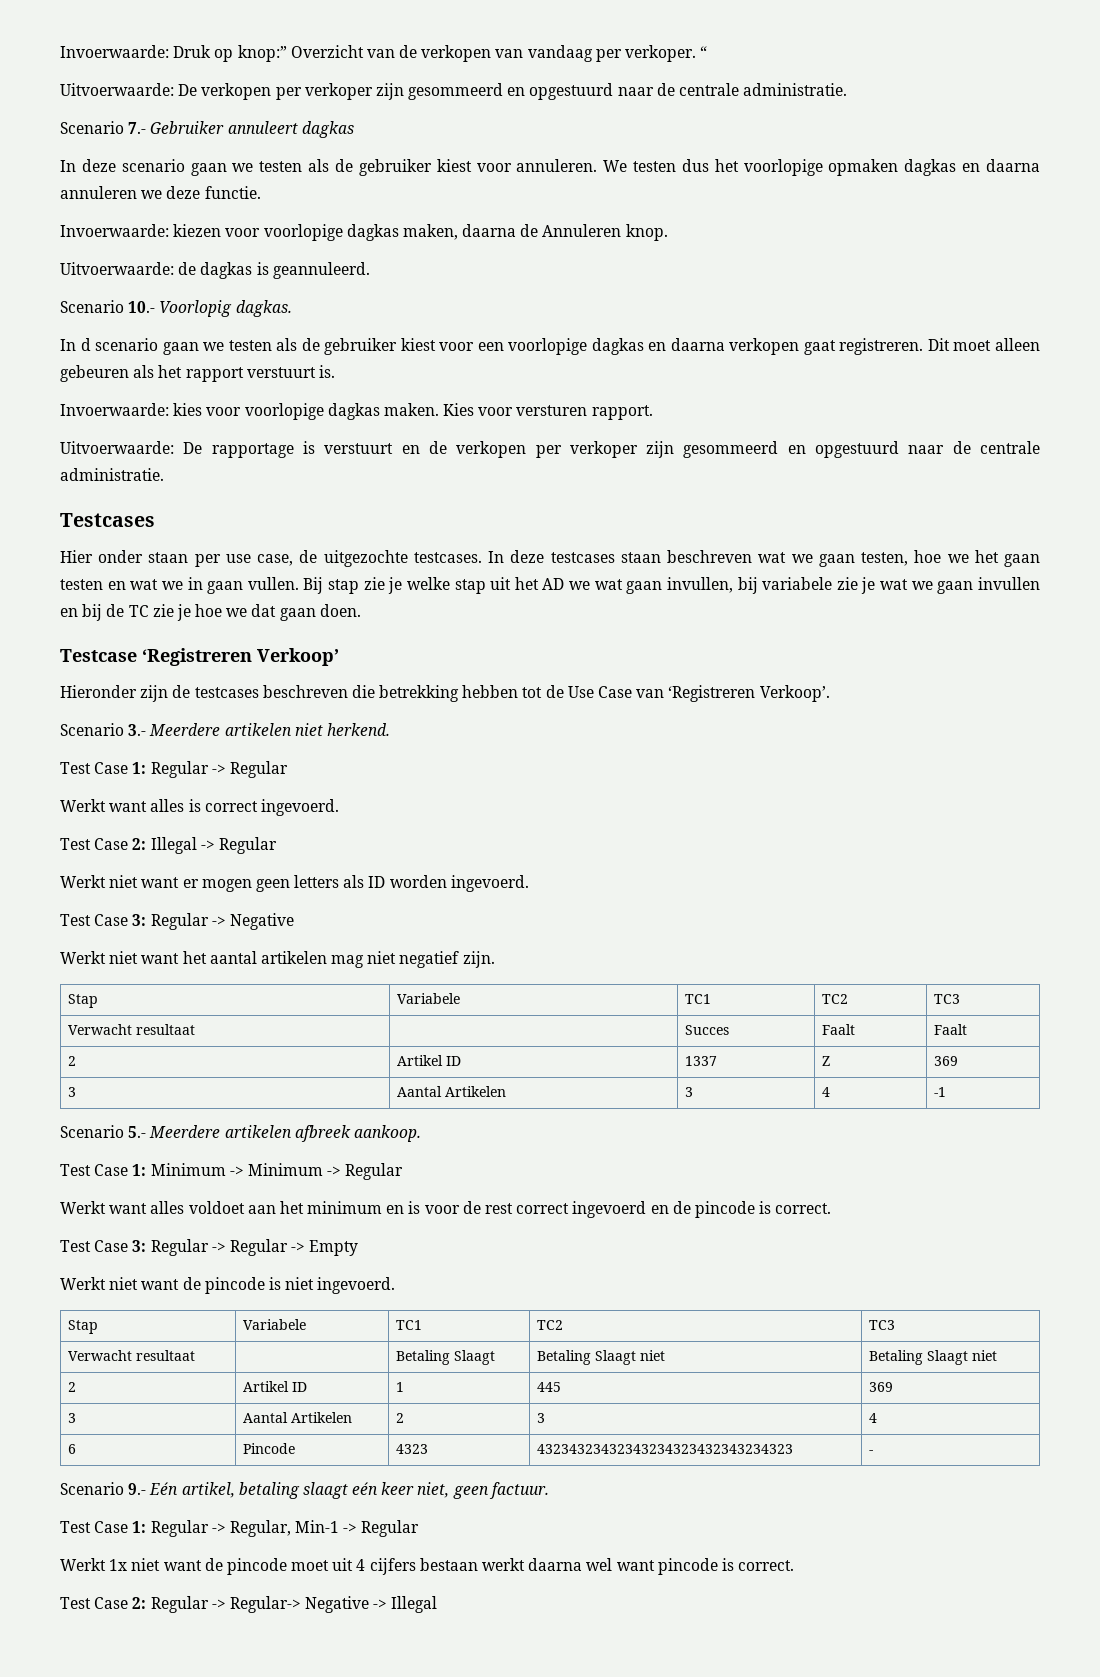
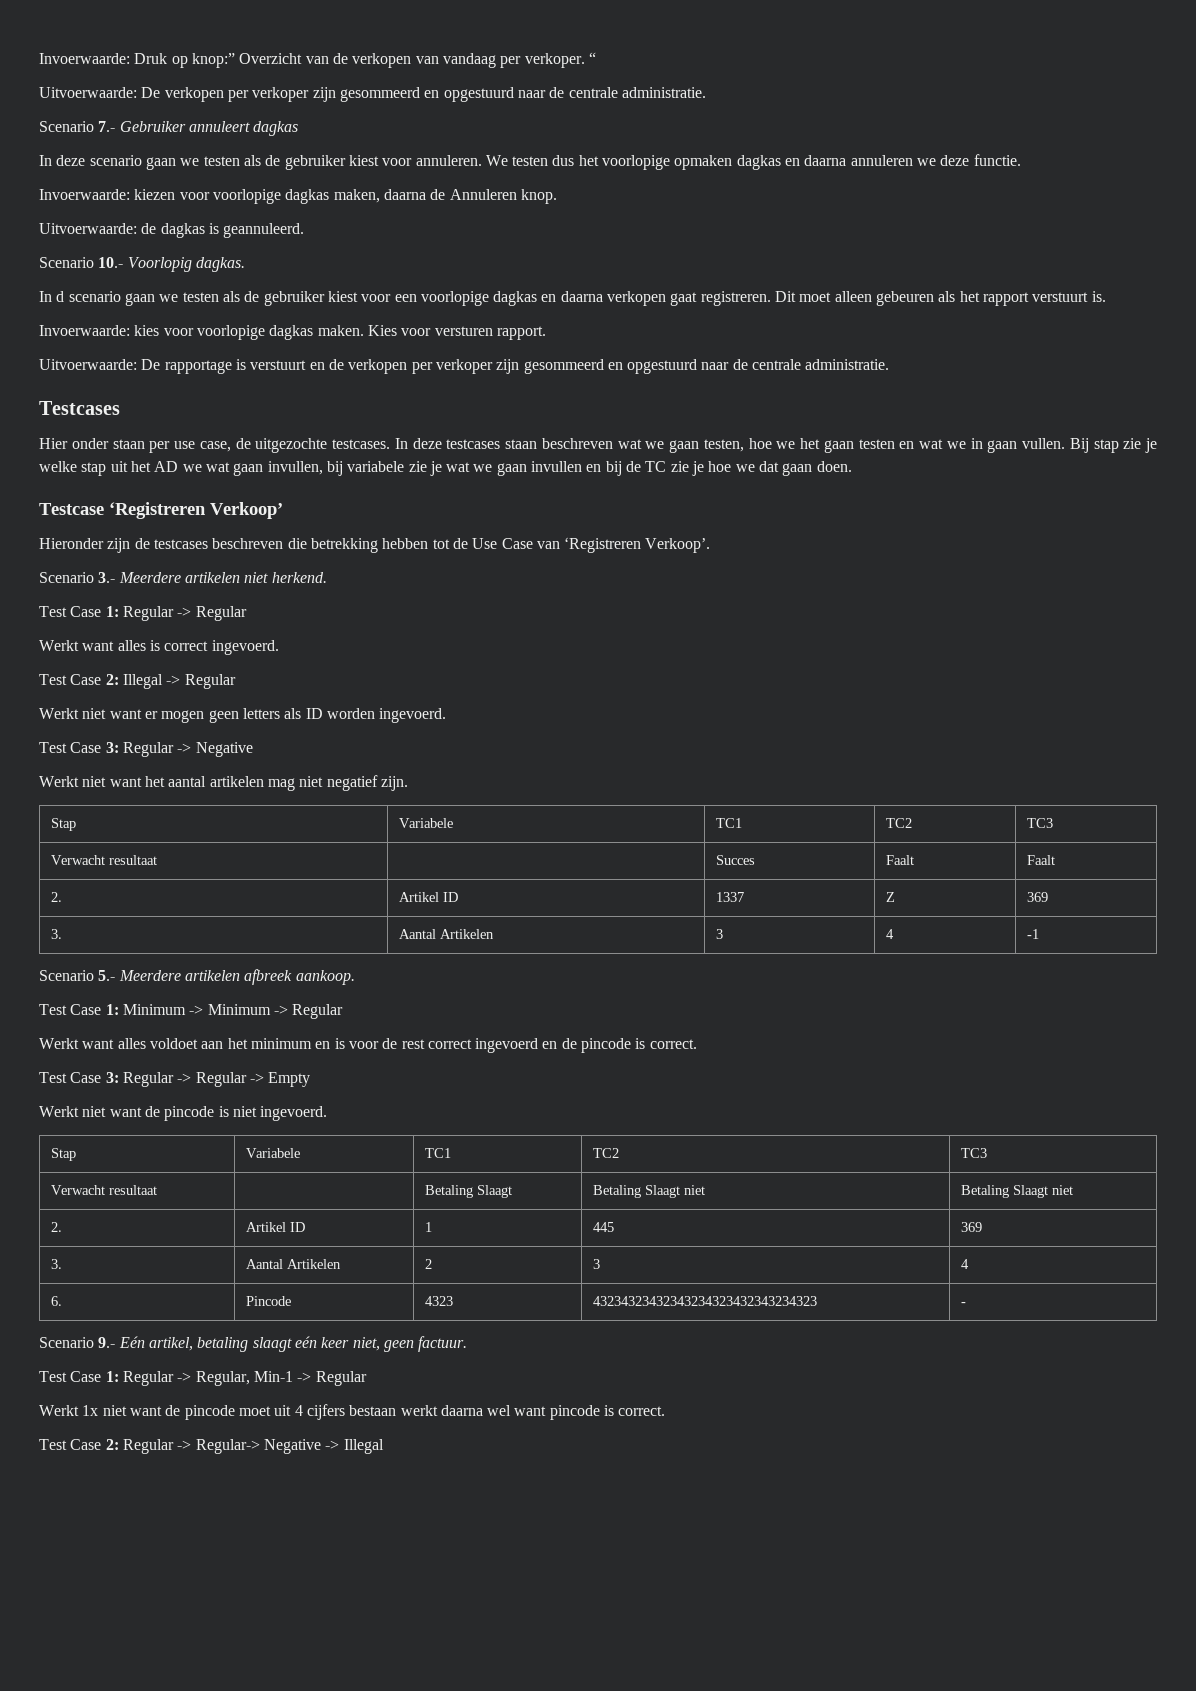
- 2 | Artikel ID | 1337 | Z | 369
+ 2. | Artikel ID | 1337 | Z | 369
- 3 | Aantal Artikelen | 3 | 4 | -1
+ 3. | Aantal Artikelen | 3 | 4 | -1
- 2 | Artikel ID | 1 | 445 | 369
+ 2. | Artikel ID | 1 | 445 | 369
- 3 | Aantal Artikelen | 2 | 3 | 4
+ 3. | Aantal Artikelen | 2 | 3 | 4
- 6 | Pincode | 4323 | 43234323432343234323432343234323 | -
+ 6. | Pincode | 4323 | 43234323432343234323432343234323 | -

